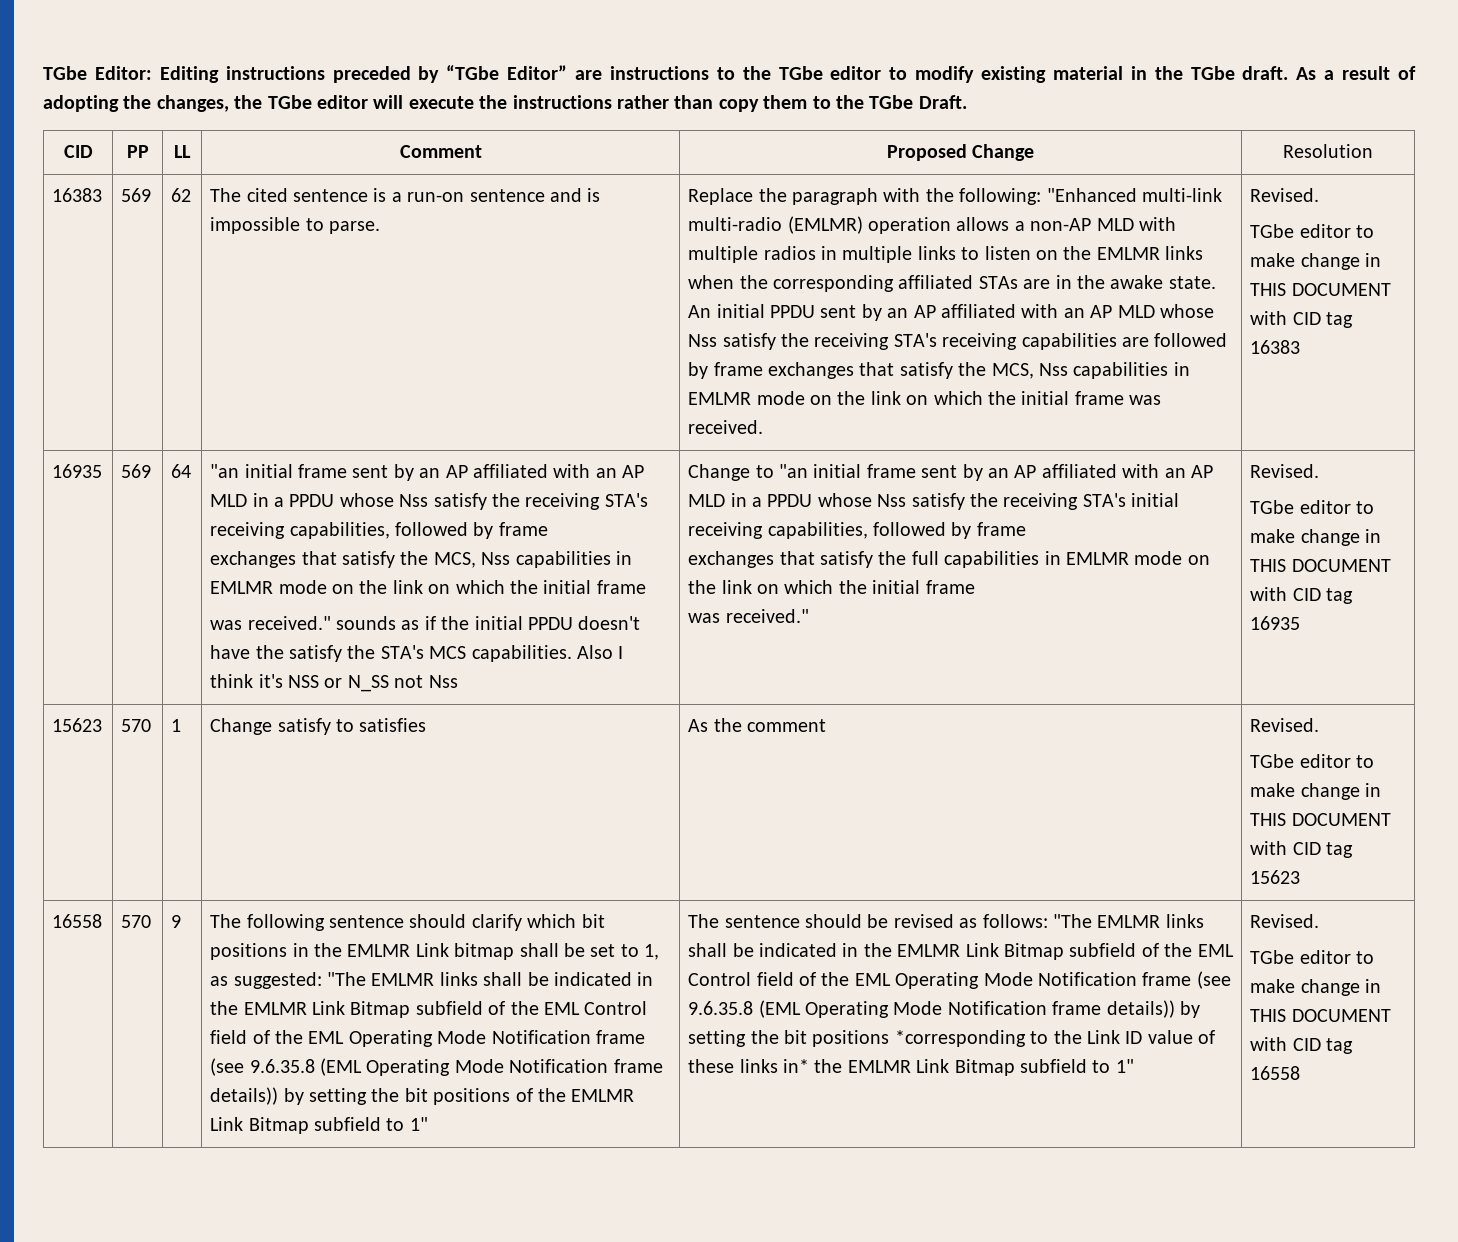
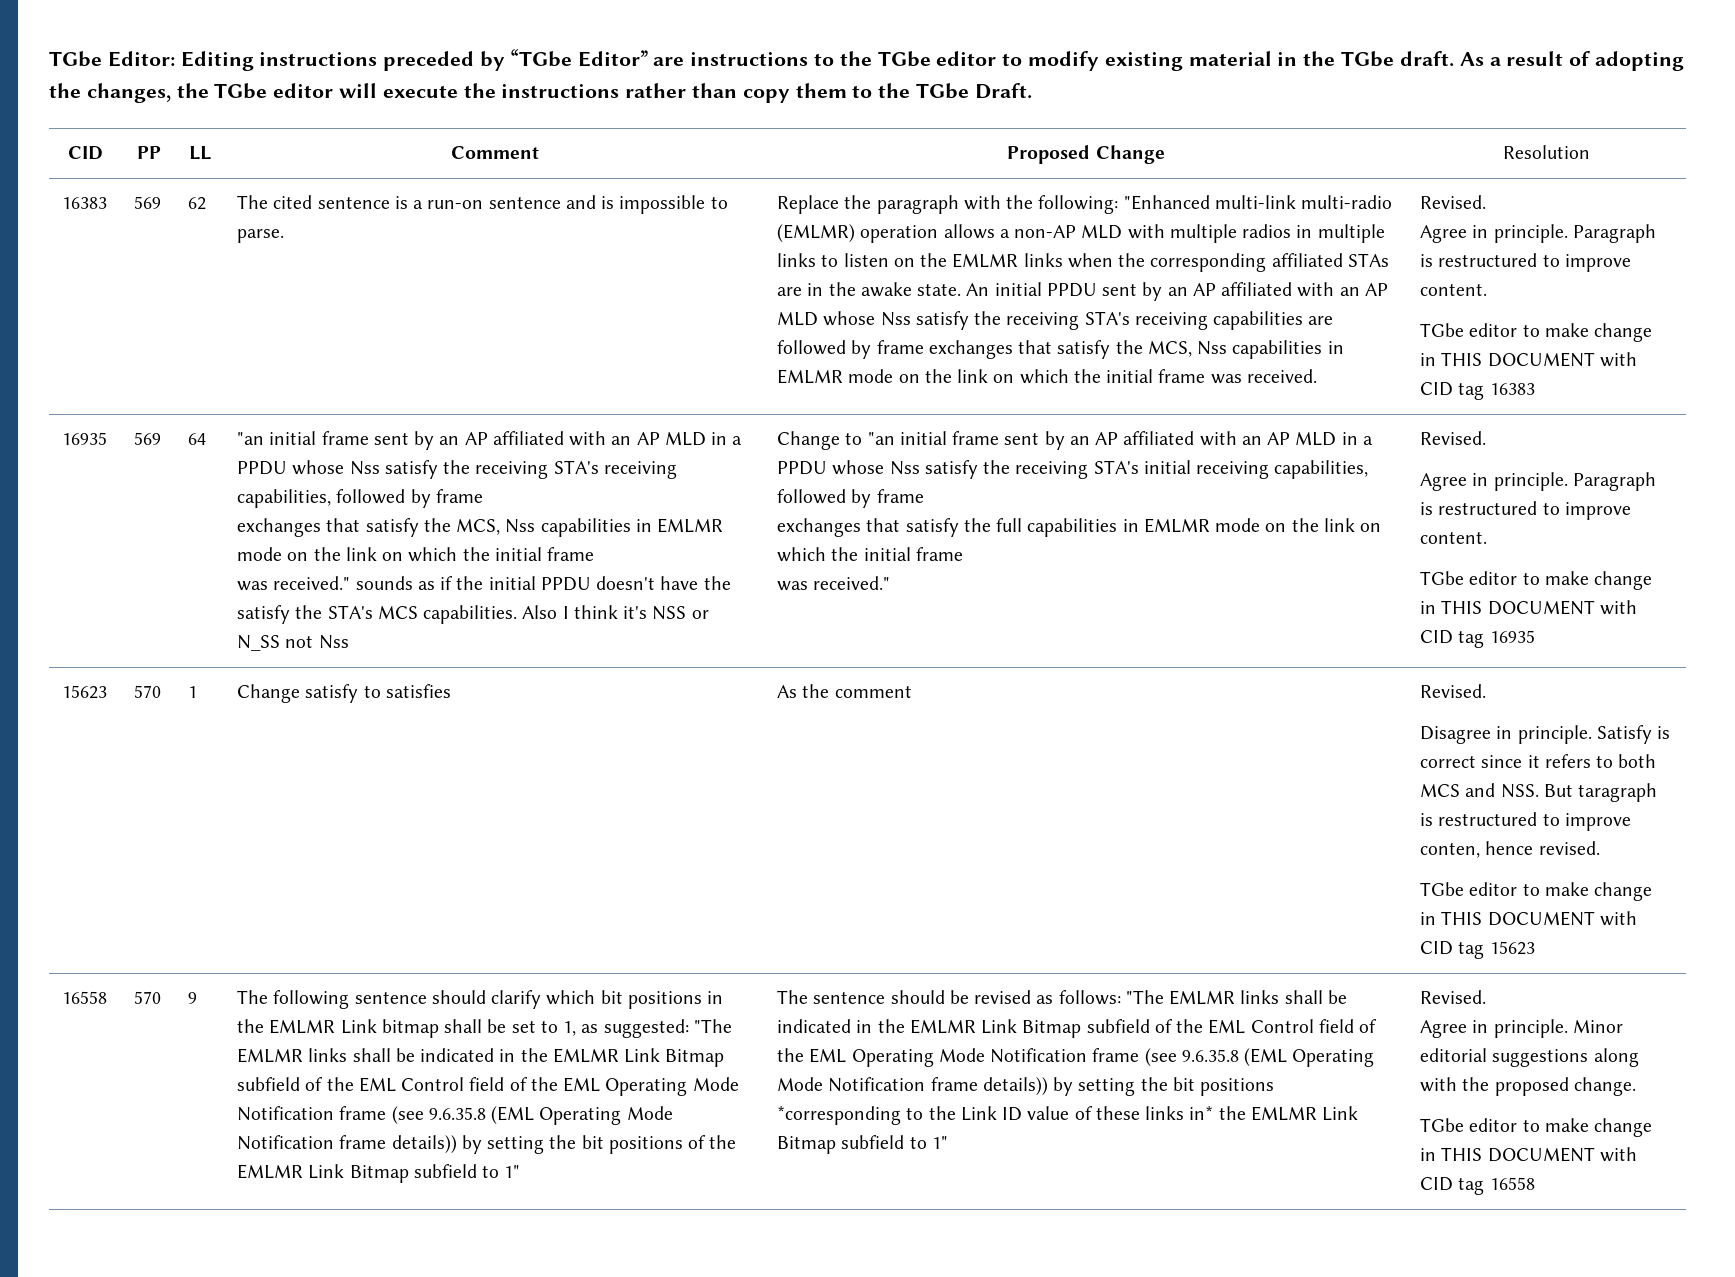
  An initial PPDU sent by an AP affiliated with an AP MLD whose Nss satisfy the receiving STA's receiving capabilities are followed by frame exchanges that satisfy the MCS, Nss capabilities in EMLMR mode on the link on which the initial frame was received. | Revised.
+ Agree in principle. Paragraph is restructured to improve content.
  was received." | Revised.
+ Agree in principle. Paragraph is restructured to improve content.
+ Disagree in principle. Satisfy is correct since it refers to both MCS and NSS. But taragraph is restructured to improve conten, hence revised.
+ Agree in principle. Minor editorial suggestions along with the proposed change.

